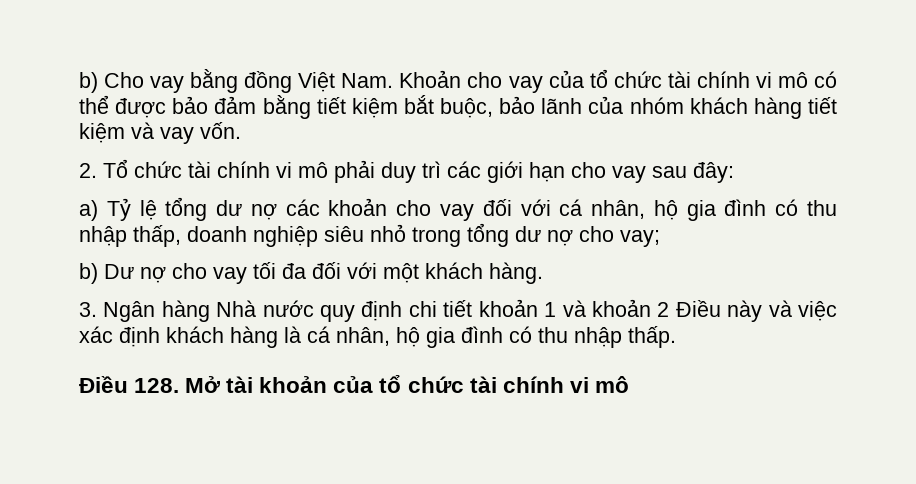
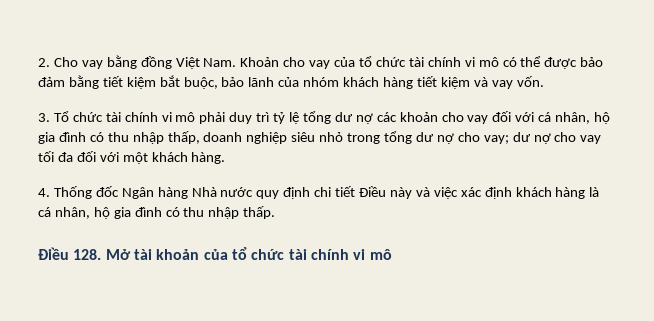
- b) Cho vay bằng đồng Việt Nam. Khoản cho vay của tổ chức tài chính vi mô có thể được bảo đảm bằng tiết kiệm bắt buộc, bảo lãnh của nhóm khách hàng tiết kiệm và vay vốn.
+ 2. Cho vay bằng đồng Việt Nam. Khoản cho vay của tổ chức tài chính vi mô có thể được bảo đảm bằng tiết kiệm bắt buộc, bảo lãnh của nhóm khách hàng tiết kiệm và vay vốn.
- 2. Tổ chức tài chính vi mô phải duy trì các giới hạn cho vay sau đây:
- a) Tỷ lệ tổng dư nợ các khoản cho vay đối với cá nhân, hộ gia đình có thu nhập thấp, doanh nghiệp siêu nhỏ trong tổng dư nợ cho vay;
- b) Dư nợ cho vay tối đa đối với một khách hàng.
+ 3. Tổ chức tài chính vi mô phải duy trì tỷ lệ tổng dư nợ các khoản cho vay đối với cá nhân, hộ gia đình có thu nhập thấp, doanh nghiệp siêu nhỏ trong tổng dư nợ cho vay; dư nợ cho vay tối đa đối với một khách hàng.
- 3. Ngân hàng Nhà nước quy định chi tiết khoản 1 và khoản 2 Điều này và việc xác định khách hàng là cá nhân, hộ gia đình có thu nhập thấp.
+ 4. Thống đốc Ngân hàng Nhà nước quy định chi tiết Điều này và việc xác định khách hàng là cá nhân, hộ gia đình có thu nhập thấp.

